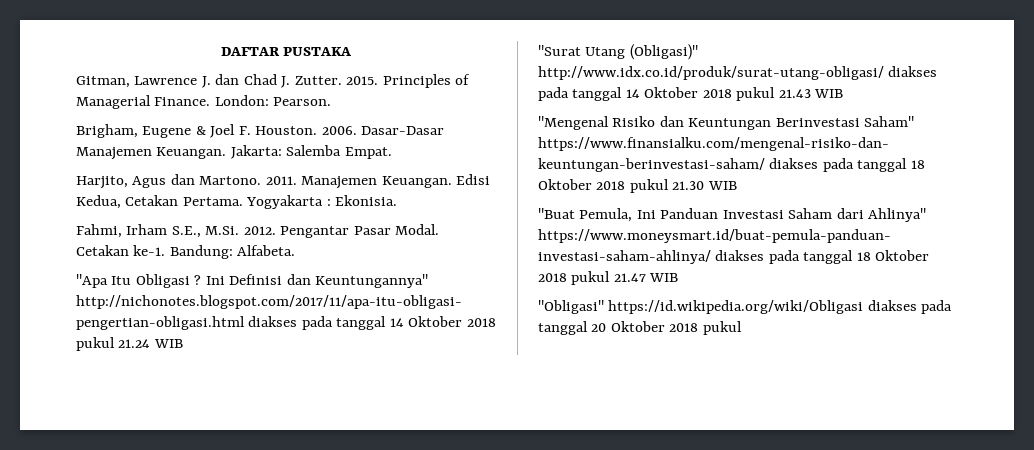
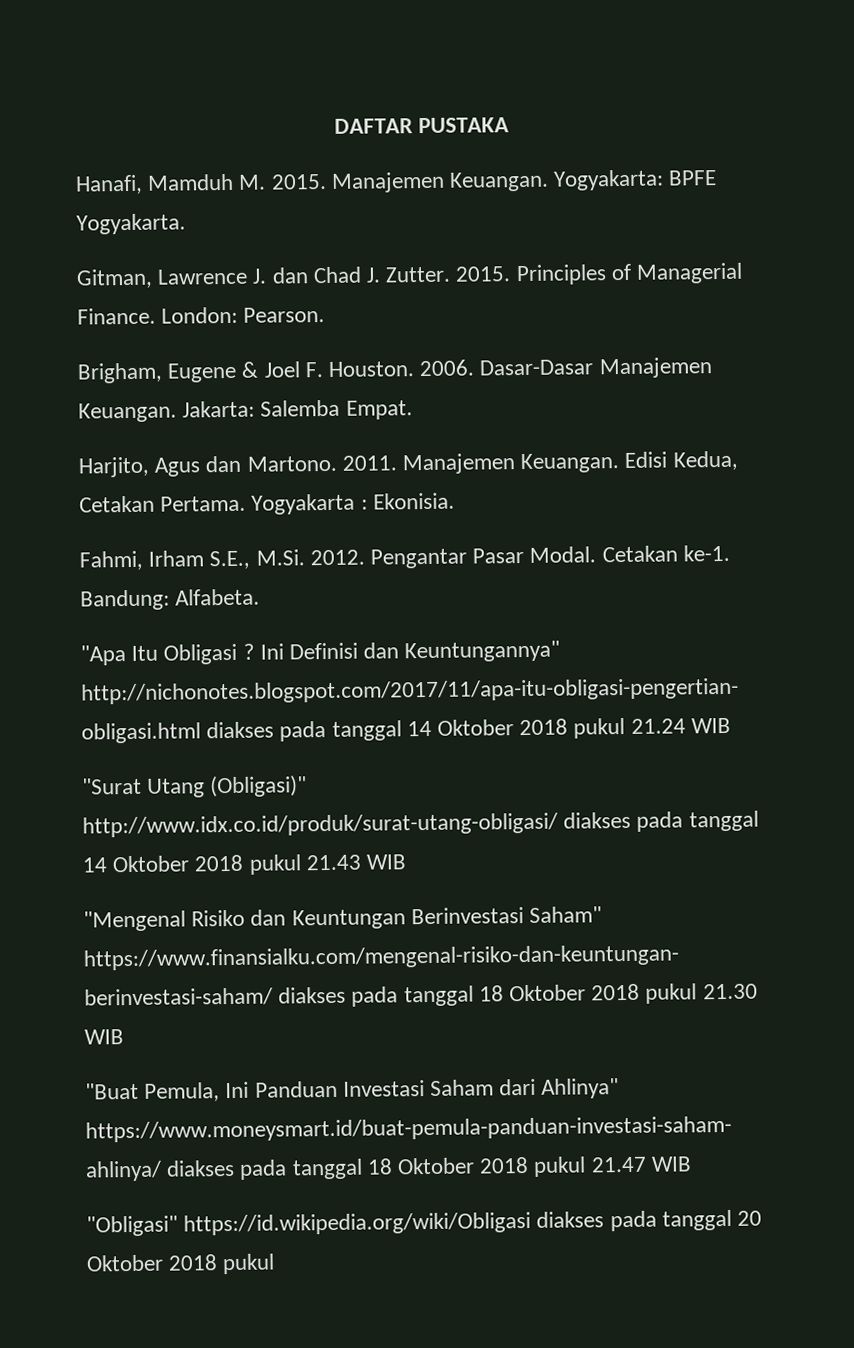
+ Hanafi, Mamduh M. 2015. Manajemen Keuangan. Yogyakarta: BPFE Yogyakarta.

